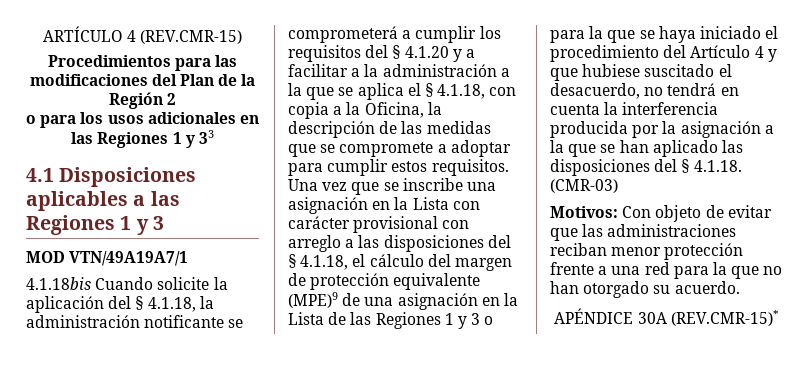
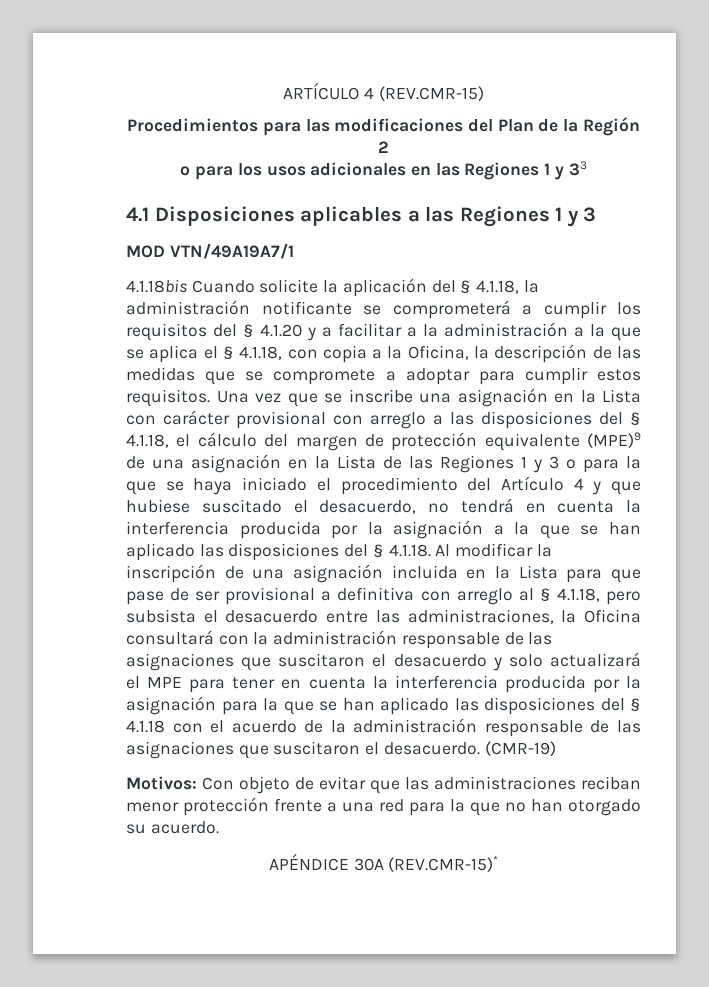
- Una vez que se inscribe una asignación en la Lista con carácter provisional con arreglo a las disposiciones del § 4.1.18, el cálculo del margen de protección equivalente (MPE)9 de una asignación en la Lista de las Regiones 1 y 3 o para la que se haya iniciado el procedimiento del Artículo 4 y que hubiese suscitado el desacuerdo, no tendrá en cuenta la interferencia producida por la asignación a la que se han aplicado las disposiciones del § 4.1.18. (CMR-03)
+ Una vez que se inscribe una asignación en la Lista con carácter provisional con arreglo a las disposiciones del § 4.1.18, el cálculo del margen de protección equivalente (MPE)9 de una asignación en la Lista de las Regiones 1 y 3 o para la que se haya iniciado el procedimiento del Artículo 4 y que hubiese suscitado el desacuerdo, no tendrá en cuenta la interferencia producida por la asignación a la que se han aplicado las disposiciones del § 4.1.18. Al modificar la inscripción de una asignación incluida en la Lista para que pase de ser provisional a definitiva con arreglo al § 4.1.18, pero subsista el desacuerdo entre las administraciones, la Oficina consultará con la administración responsable de las asignaciones que suscitaron el desacuerdo y solo actualizará el MPE para tener en cuenta la interferencia producida por la asignación para la que se han aplicado las disposiciones del § 4.1.18 con el acuerdo de la administración responsable de las asignaciones que suscitaron el desacuerdo. (CMR-19)

